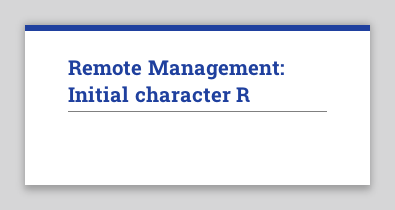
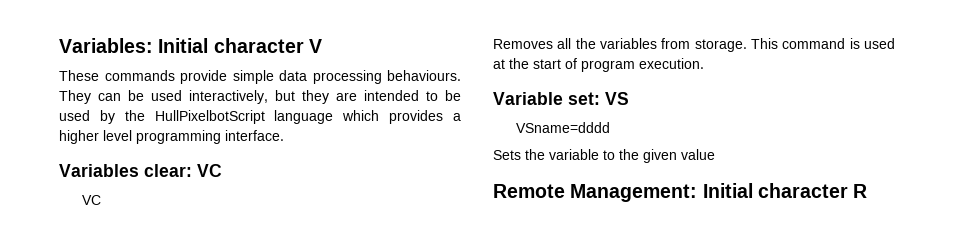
+ Variables: Initial character V
+ These commands provide simple data processing behaviours. They can be used interactively, but they are intended to be used by the HullPixelbotScript language which provides a higher level programming interface.
+ Variables clear: VC
+ VC
+ Removes all the variables from storage. This command is used at the start of program execution.
+ Variable set: VS
+ VSname=dddd
+ Sets the variable to the given value

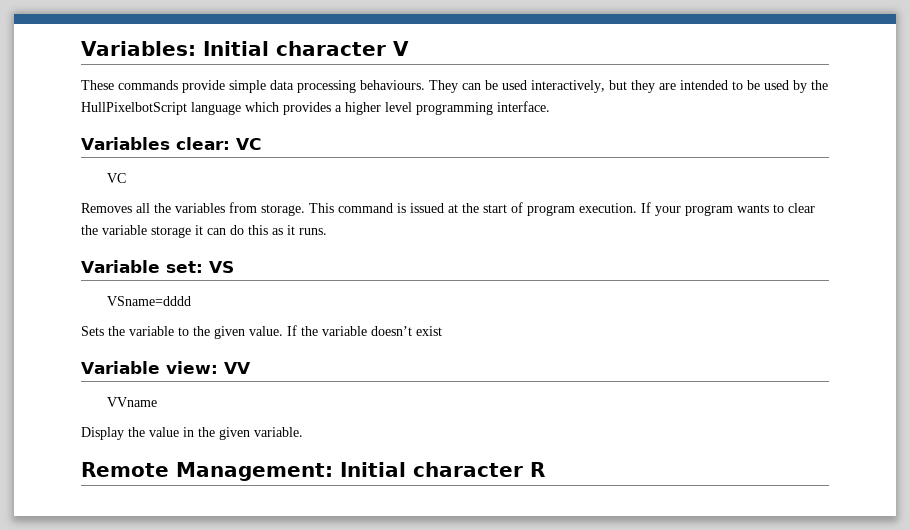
- This command is used at the start of program execution.
+ This command is issued at the start of program execution. If your program wants to clear the variable storage it can do this as it runs.
- Sets the variable to the given value
+ Sets the variable to the given value. If the variable doesn’t exist
+ Variable view: VV
+ VVname
+ Display the value in the given variable.

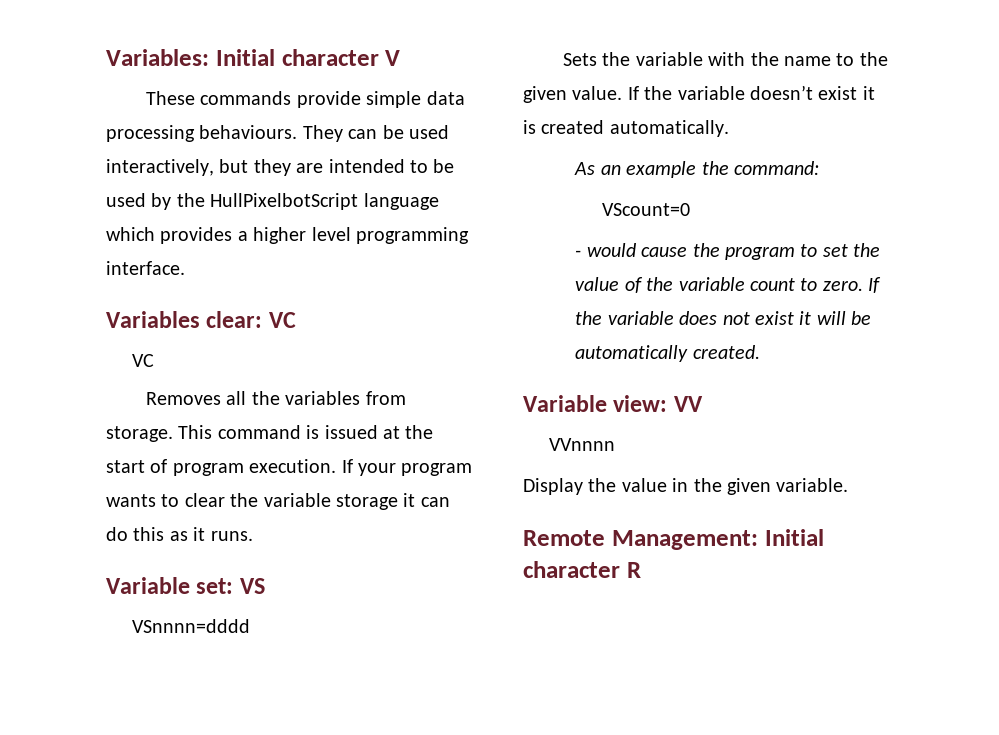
- VSname=dddd
+ VSnnnn=dddd
- Sets the variable to the given value.
+ Sets the variable with the name to the given value.
- If the variable doesn’t exist
+ If the variable doesn’t exist it is created automatically.
+ As an example the command:
+ VScount=0
+ - would cause the program to set the value of the variable count to zero. If the variable does not exist it will be automatically created.
- VVname
+ VVnnnn

